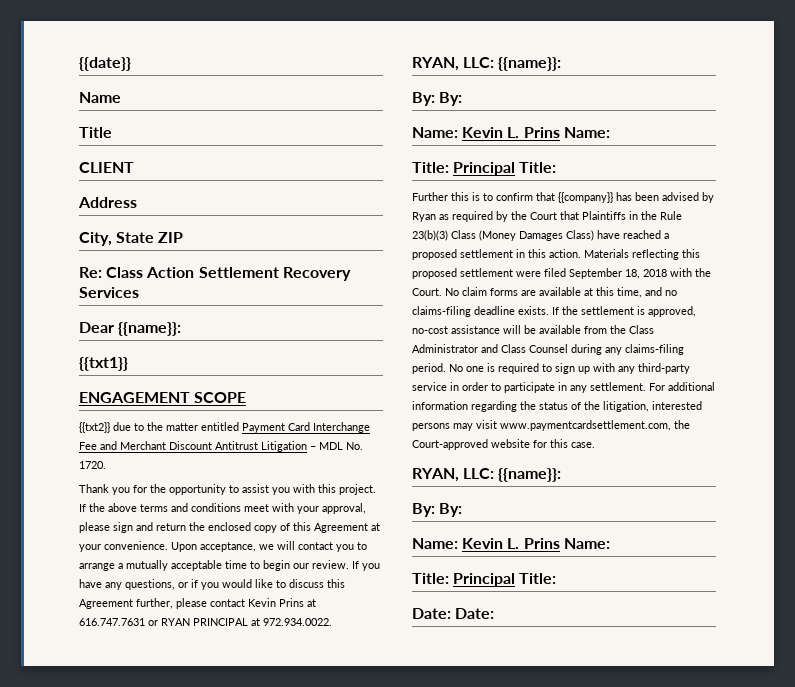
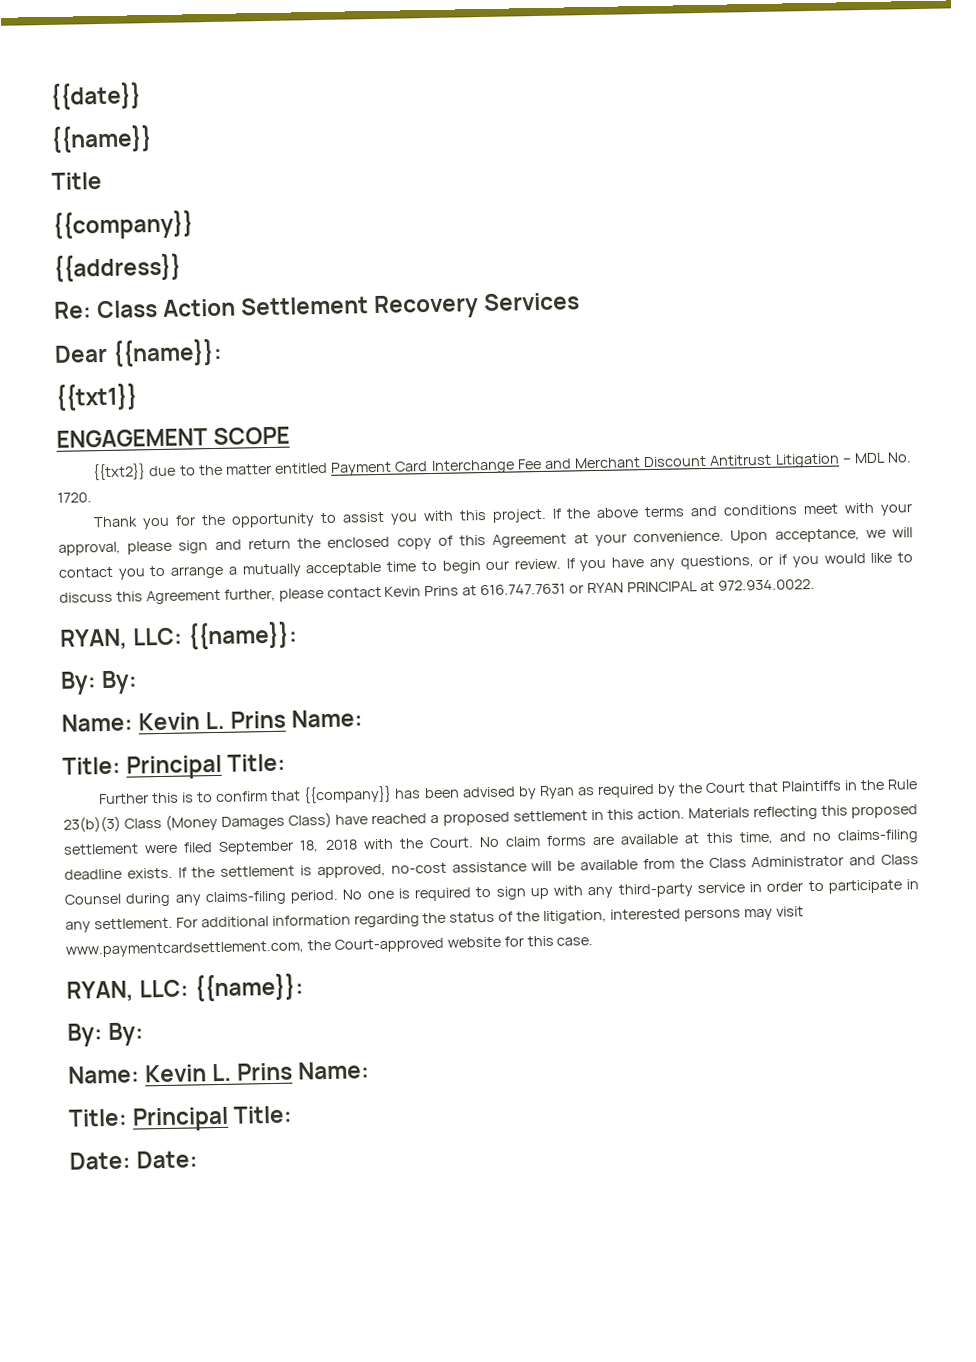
- Name
+ {{name}}
  Title
- CLIENT
- Address
- City, State ZIP
+ {{company}}
+ {{address}}

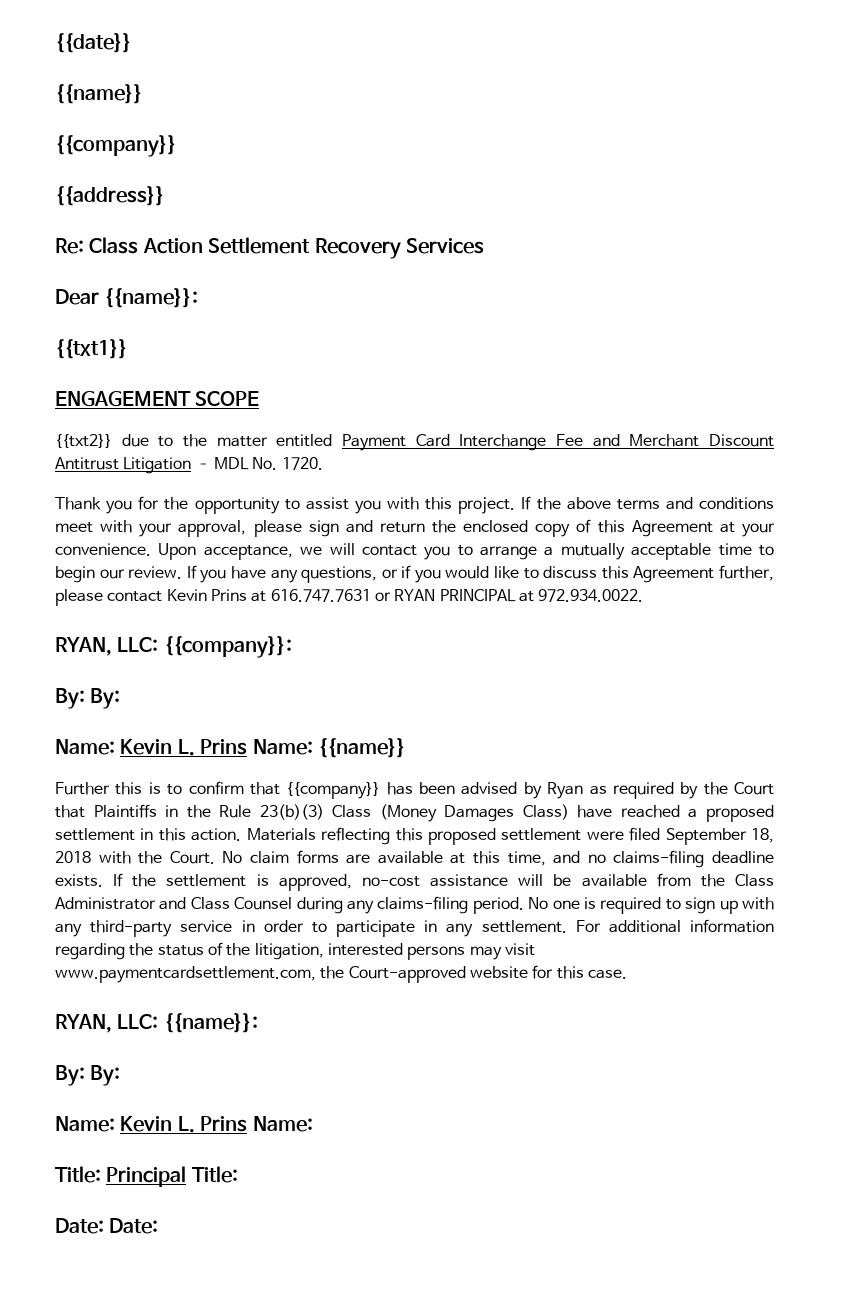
- Title
  If you have any questions, or if you would like to discuss this Agreement further, please contact Kevin Prins at 616.747.7631 or RYAN PRINCIPAL at 972.934.0022.
- RYAN, LLC: {{name}}:
+ RYAN, LLC: {{company}}:
  By: By:
- Name: Kevin L. Prins Name:
- Title: Principal Title:
+ Name: Kevin L. Prins Name: {{name}}

